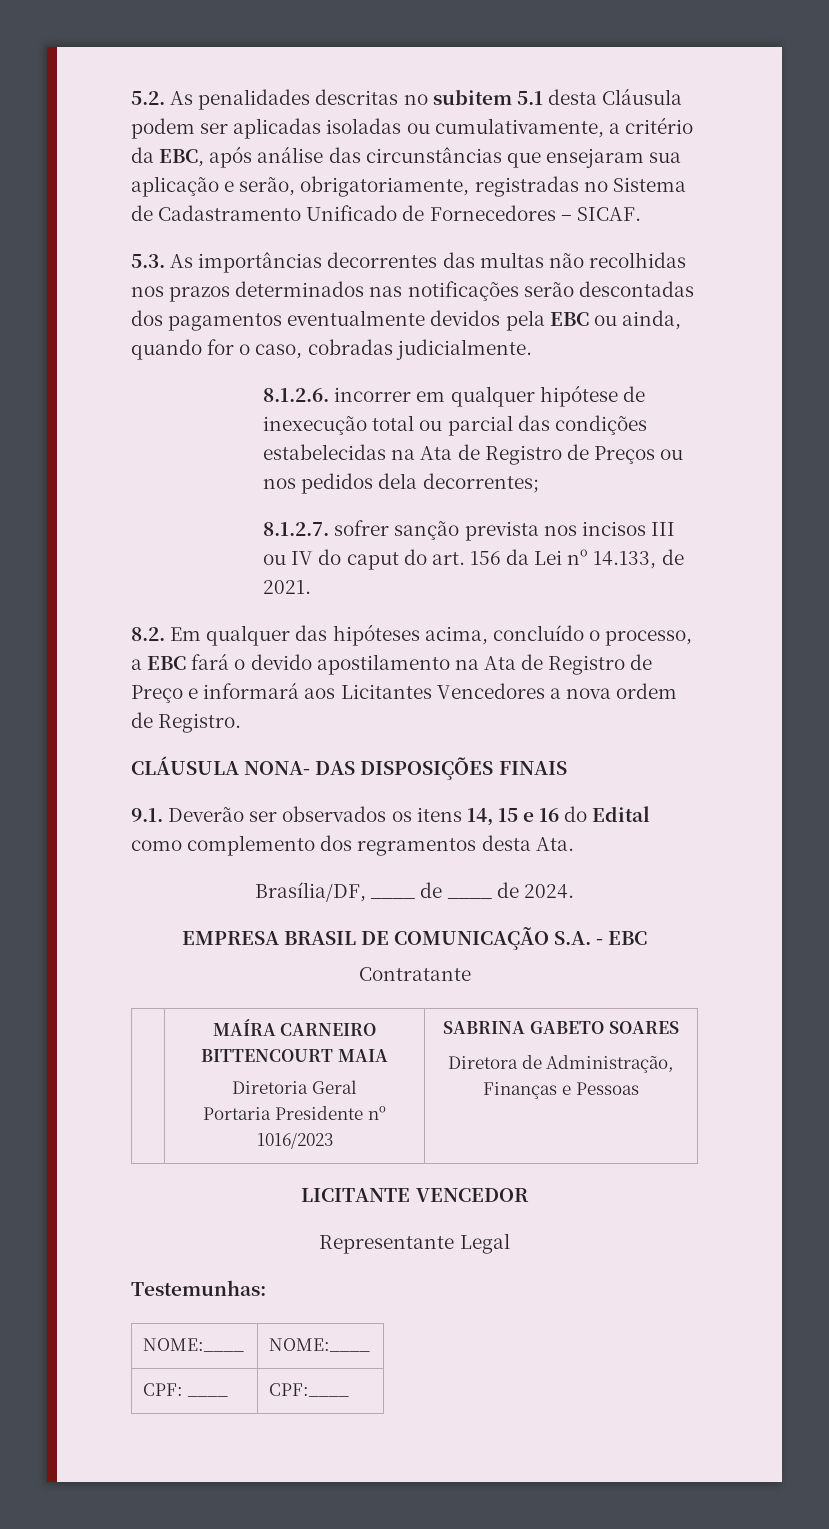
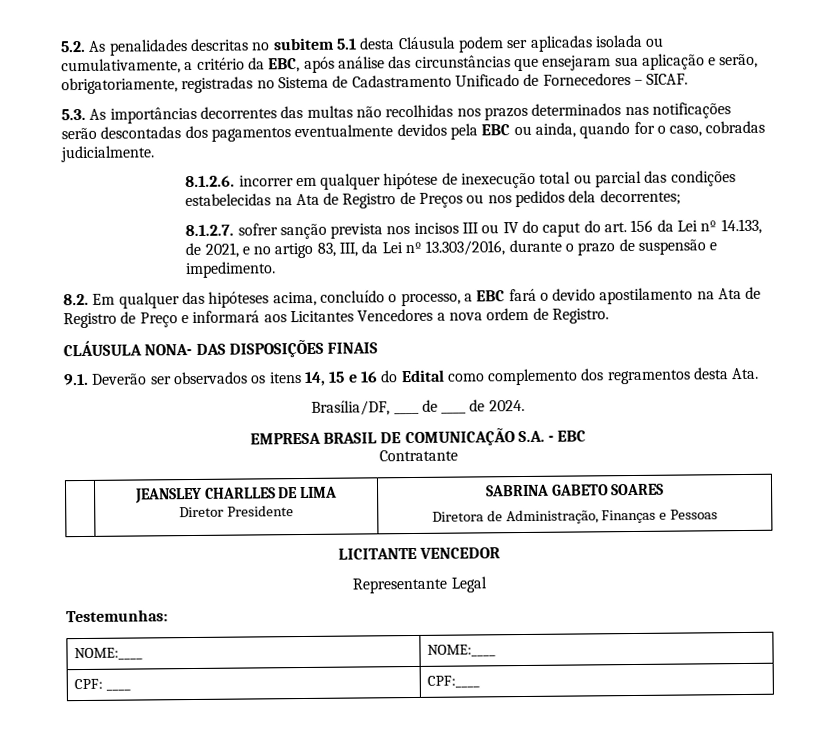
- 5.2. As penalidades descritas no subitem 5.1 desta Cláusula podem ser aplicadas isoladas ou cumulativamente, a critério da EBC, após análise das circunstâncias que ensejaram sua aplicação e serão, obrigatoriamente, registradas no Sistema de Cadastramento Unificado de Fornecedores – SICAF.
+ 5.2. As penalidades descritas no subitem 5.1 desta Cláusula podem ser aplicadas isolada ou cumulativamente, a critério da EBC, após análise das circunstâncias que ensejaram sua aplicação e serão, obrigatoriamente, registradas no Sistema de Cadastramento Unificado de Fornecedores – SICAF.
- 8.1.2.7. sofrer sanção prevista nos incisos III ou IV do caput do art. 156 da Lei nº 14.133, de 2021.
+ 8.1.2.7. sofrer sanção prevista nos incisos III ou IV do caput do art. 156 da Lei nº 14.133, de 2021, e no artigo 83, III, da Lei nº 13.303/2016, durante o prazo de suspensão e impedimento.
- | MAÍRA CARNEIRO BITTENCOURT MAIA
- Diretoria Geral
- Portaria Presidente nº 1016/2023 | SABRINA GABETO SOARES
+ | JEANSLEY CHARLLES DE LIMA
+ Diretor Presidente | SABRINA GABETO SOARES

